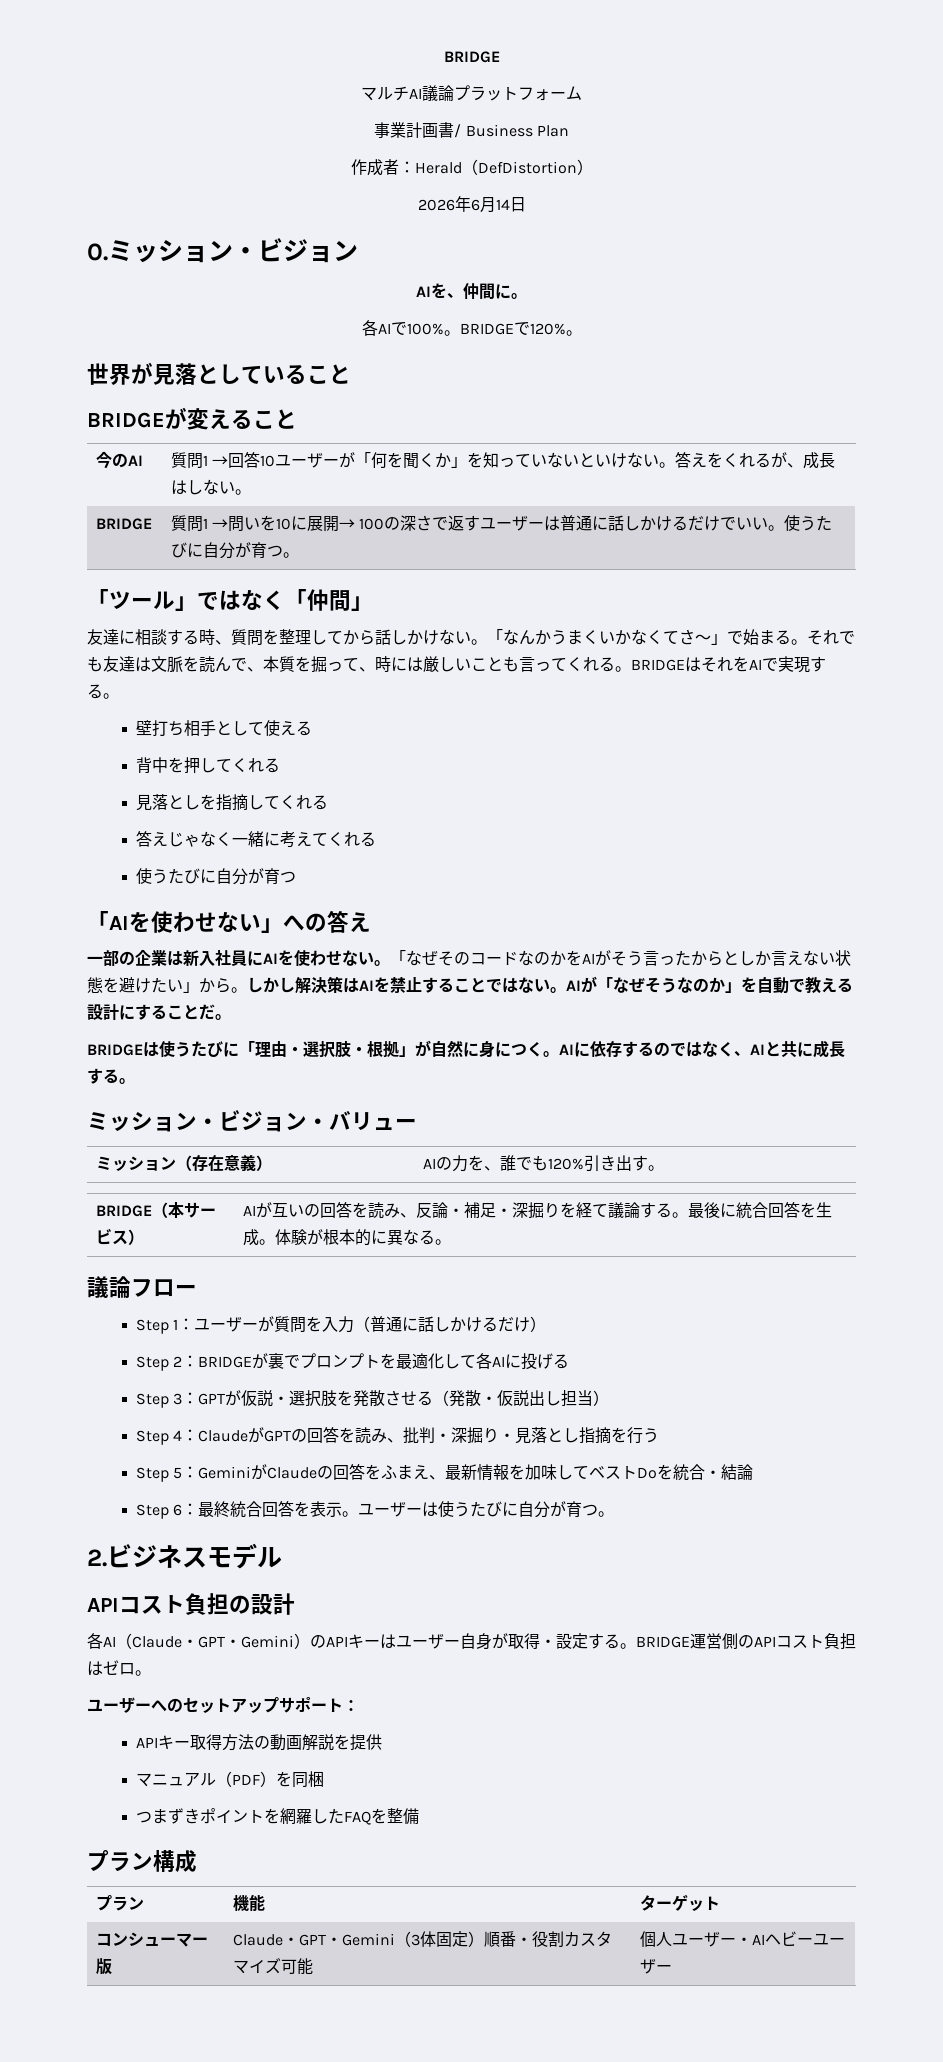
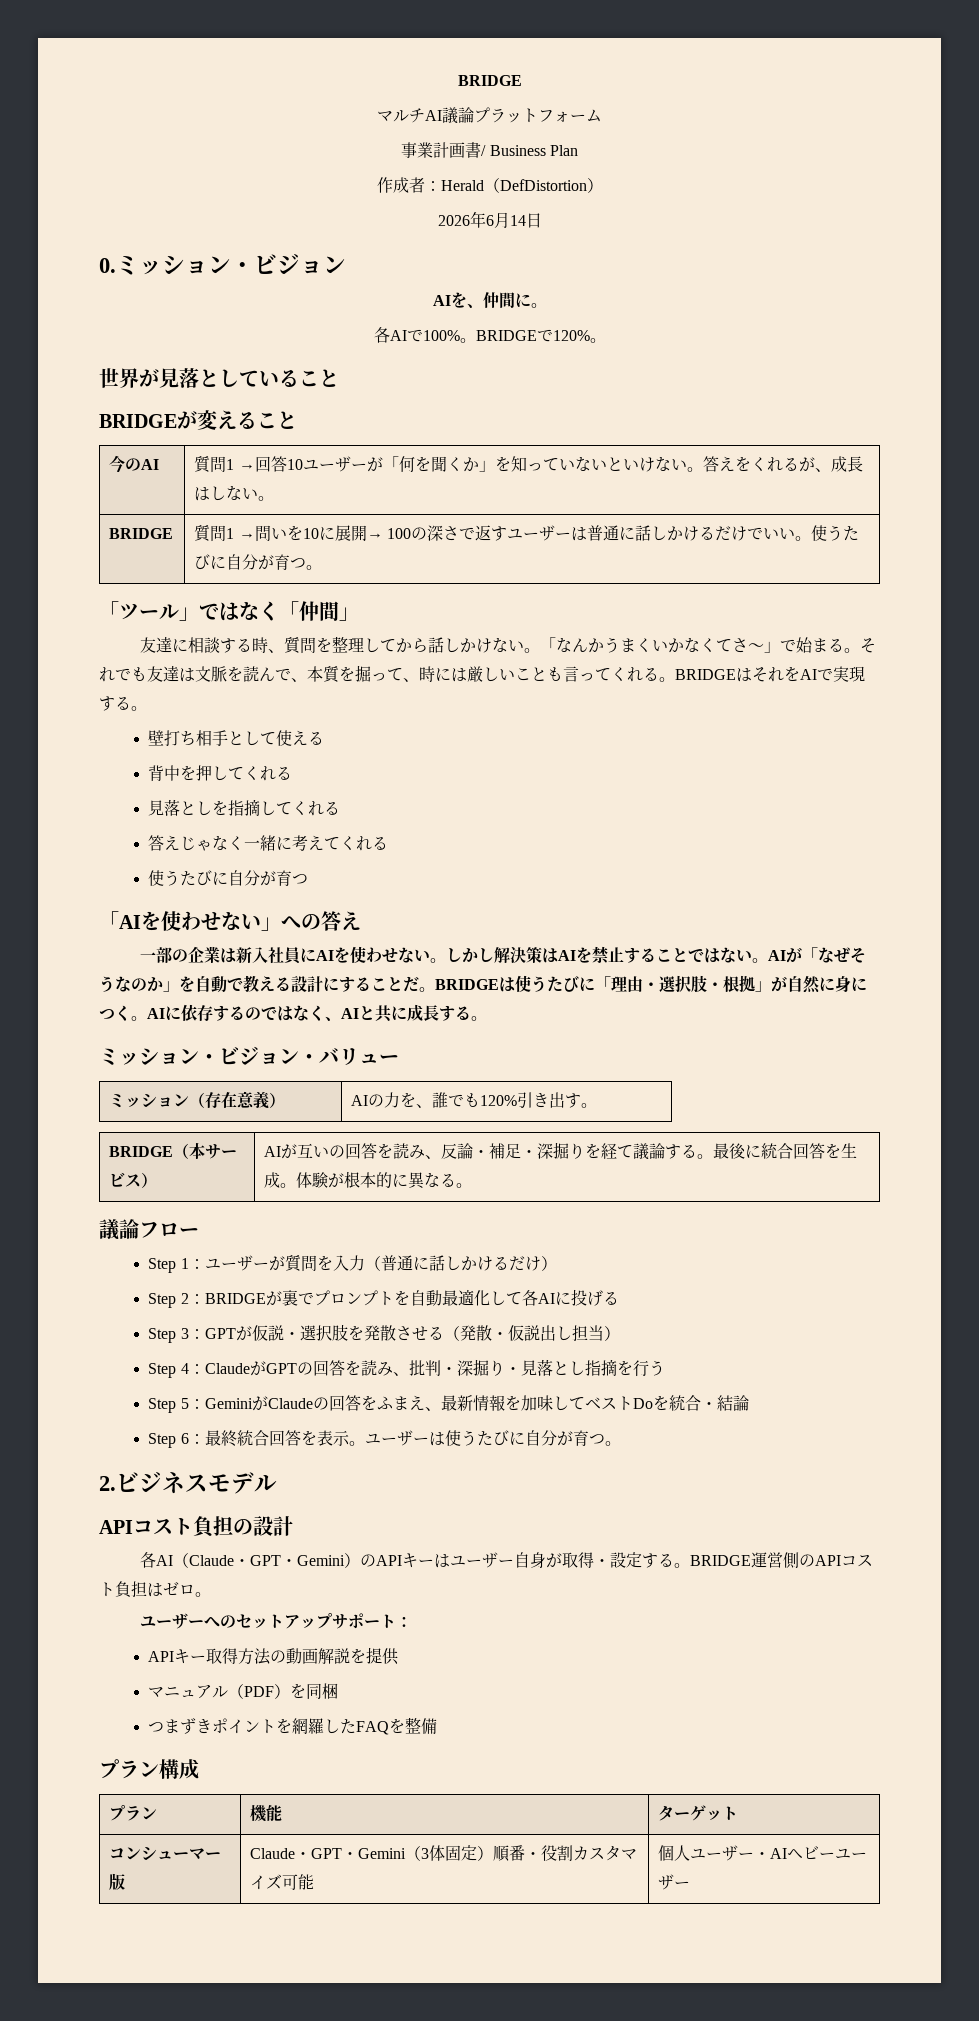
- 「なぜそのコードなのかをAIがそう言ったからとしか言えない状態を避けたい」から。
- AIが「なぜそうなのか」を自動で教える設計にすることだ。
- BRIDGEは使うたびに「理由・選択肢・根拠」が自然に身につく。
+ AIが「なぜそうなのか」を自動で教える設計にすることだ。BRIDGEは使うたびに「理由・選択肢・根拠」が自然に身につく。
- Step 2：BRIDGEが裏でプロンプトを最適化して各AIに投げる
+ Step 2：BRIDGEが裏でプロンプトを自動最適化して各AIに投げる

